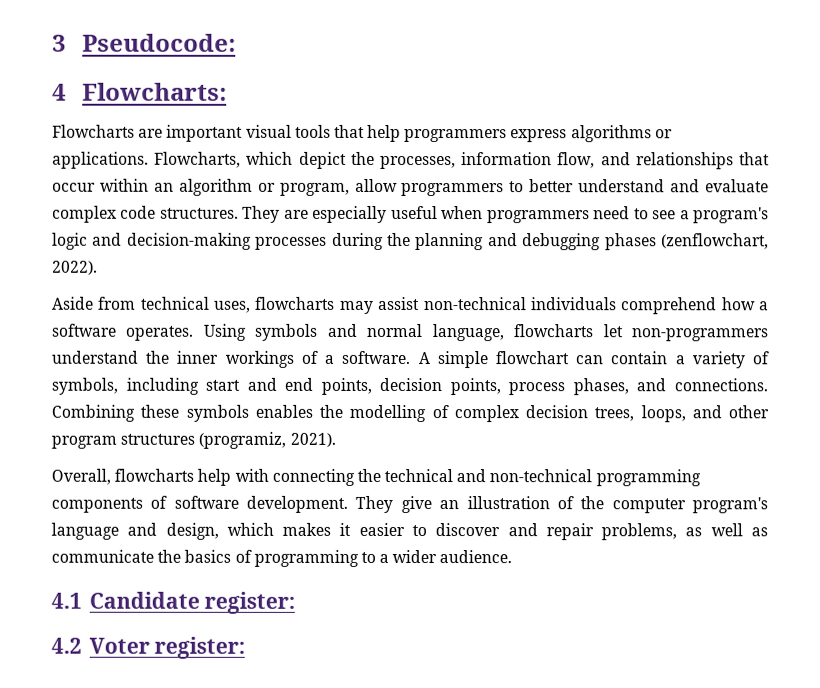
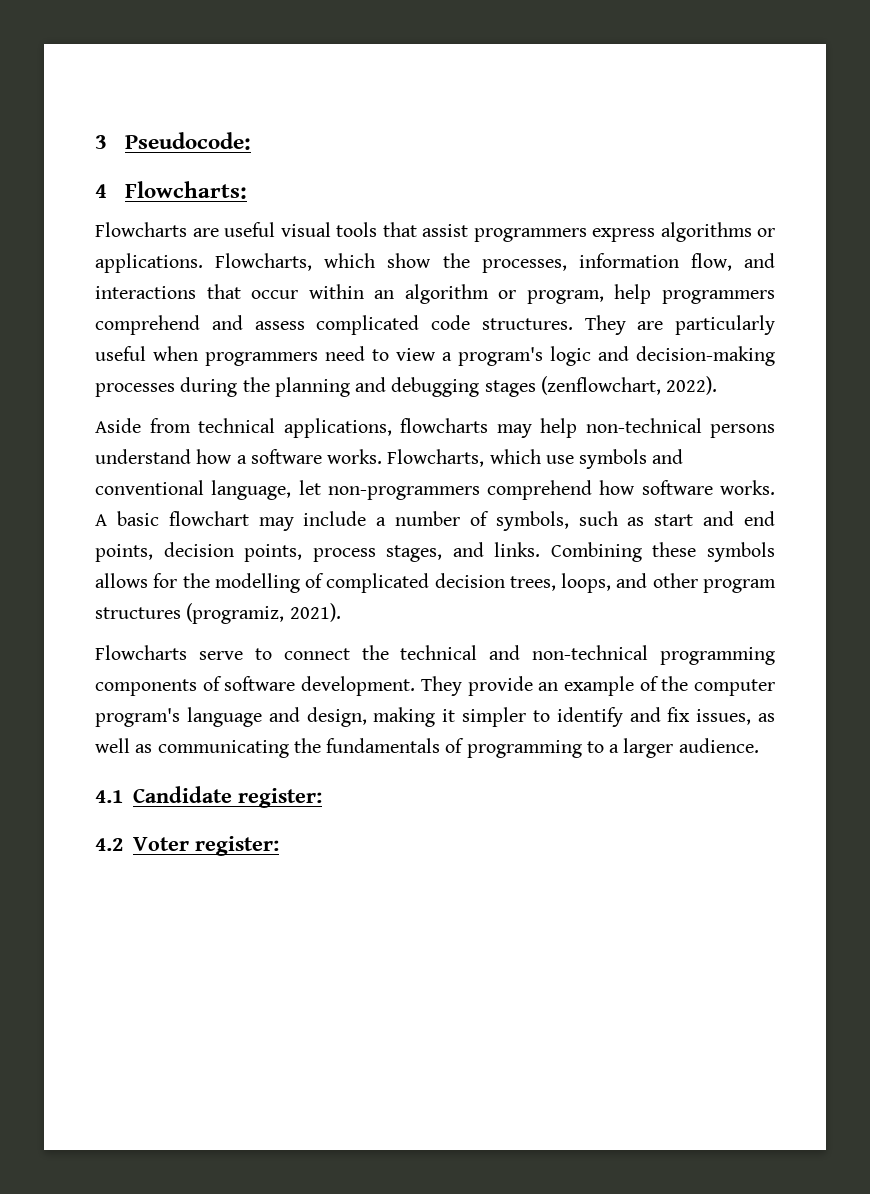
- Flowcharts are important visual tools that help programmers express algorithms or applications.
+ Flowcharts are useful visual tools that assist programmers express algorithms or applications.
- Flowcharts, which depict the processes, information flow, and relationships that occur within an algorithm or program, allow programmers to better understand and evaluate complex code structures.
+ Flowcharts, which show the processes, information flow, and interactions that occur within an algorithm or program, help programmers comprehend and assess complicated code structures.
- They are especially useful when programmers need to see a program's logic and decision-making processes during the planning and debugging phases (zenflowchart, 2022).
+ They are particularly useful when programmers need to view a program's logic and decision-making processes during the planning and debugging stages (zenflowchart, 2022).
- Aside from technical uses, flowcharts may assist non-technical individuals comprehend how a software operates. Using symbols and normal language, flowcharts let non-programmers understand the inner workings of a software. A simple flowchart can contain a variety of symbols, including start and end points, decision points, process phases, and connections.
+ Aside from technical applications, flowcharts may help non-technical persons understand how a software works. Flowcharts, which use symbols and conventional language, let non-programmers comprehend how software works. A basic flowchart may include a number of symbols, such as start and end points, decision points, process stages, and links.
- Combining these symbols enables the modelling of complex decision trees, loops, and other program structures (programiz, 2021).
+ Combining these symbols allows for the modelling of complicated decision trees, loops, and other program structures (programiz, 2021).
- Overall, flowcharts help with connecting the technical and non-technical programming components of software development.
+ Flowcharts serve to connect the technical and non-technical programming components of software development.
- They give an illustration of the computer program's language and design, which makes it easier to discover and repair problems, as well as communicate the basics of programming to a wider audience.
+ They provide an example of the computer program's language and design, making it simpler to identify and fix issues, as well as communicating the fundamentals of programming to a larger audience.

